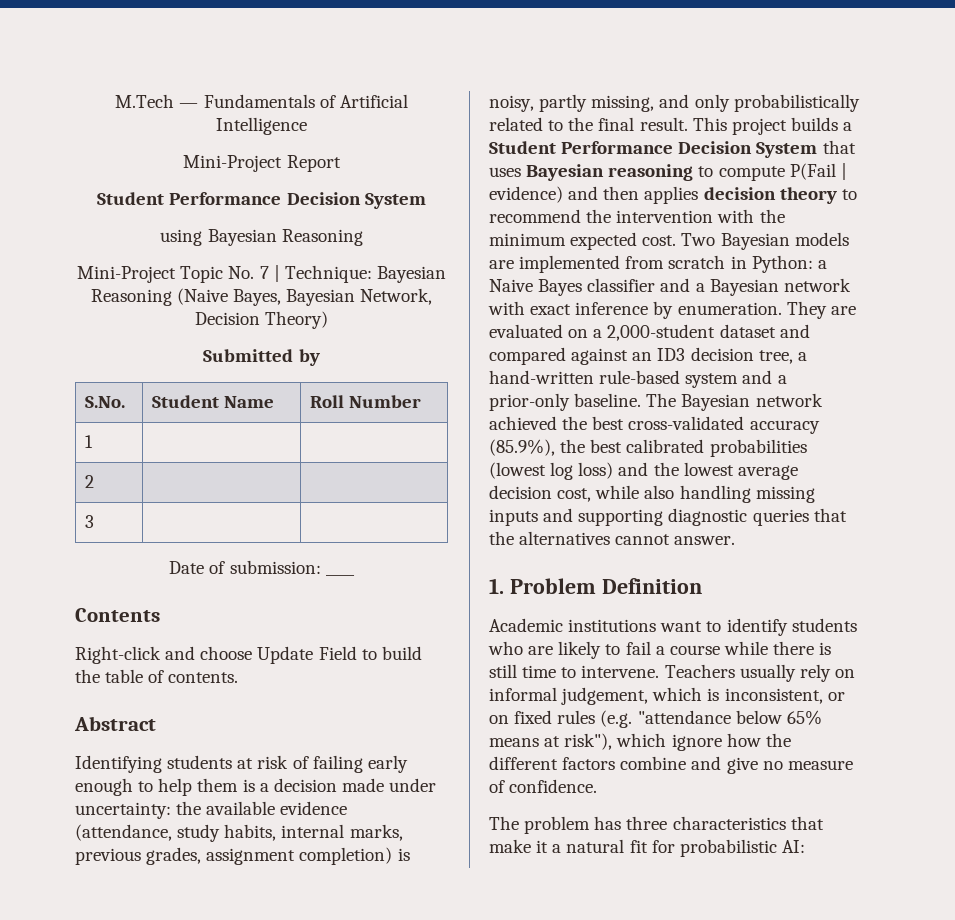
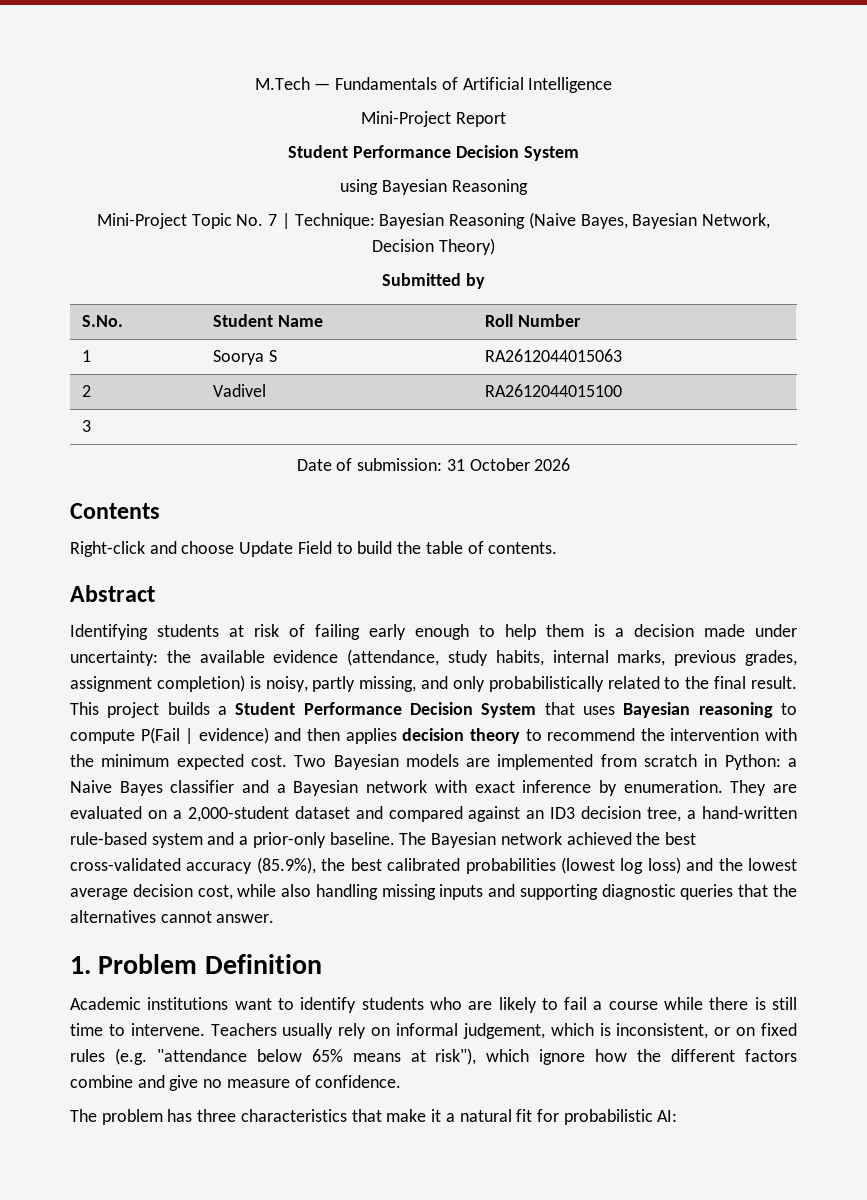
- 1 | |
+ 1 | Soorya S | RA2612044015063
- 2 | |
+ 2 | Vadivel | RA2612044015100
- Date of submission: ____
+ Date of submission: 31 October 2026

